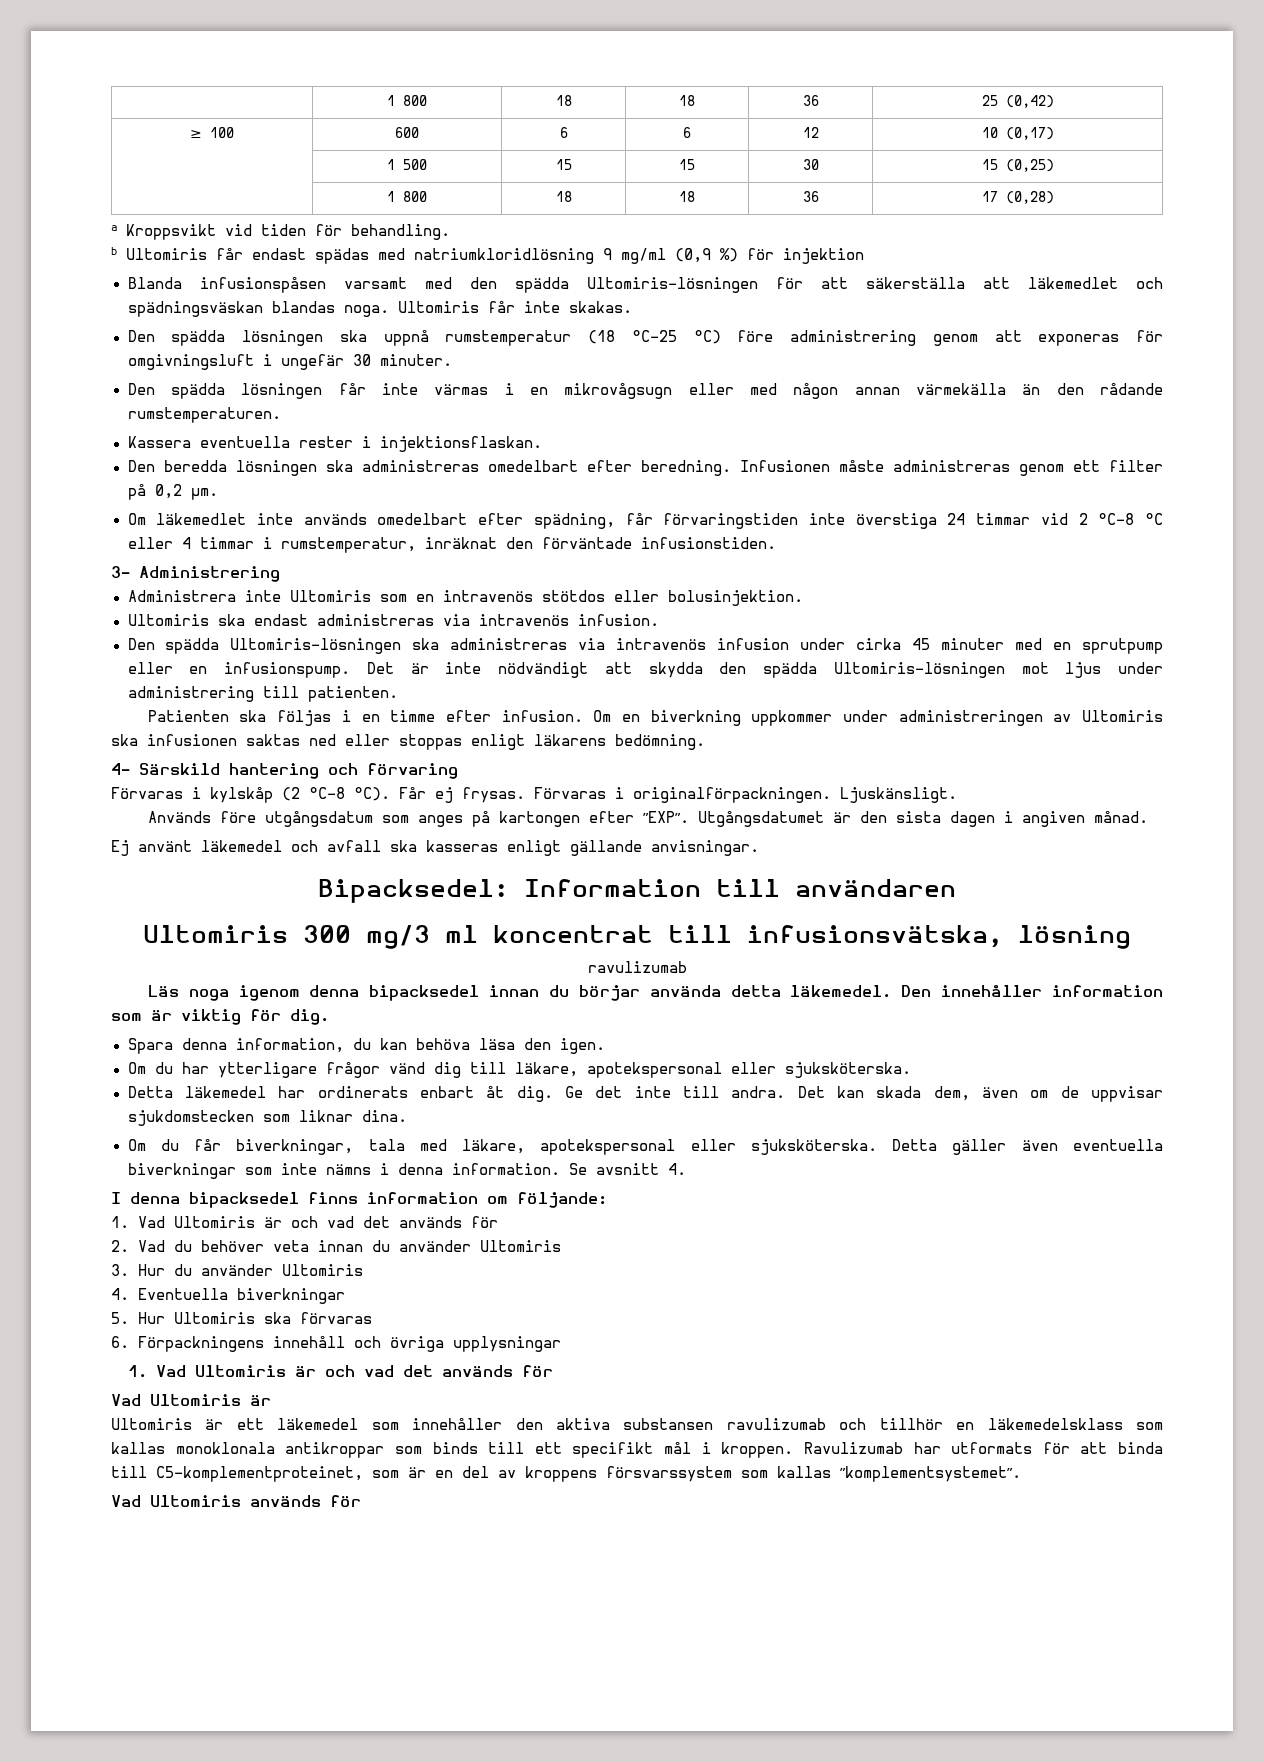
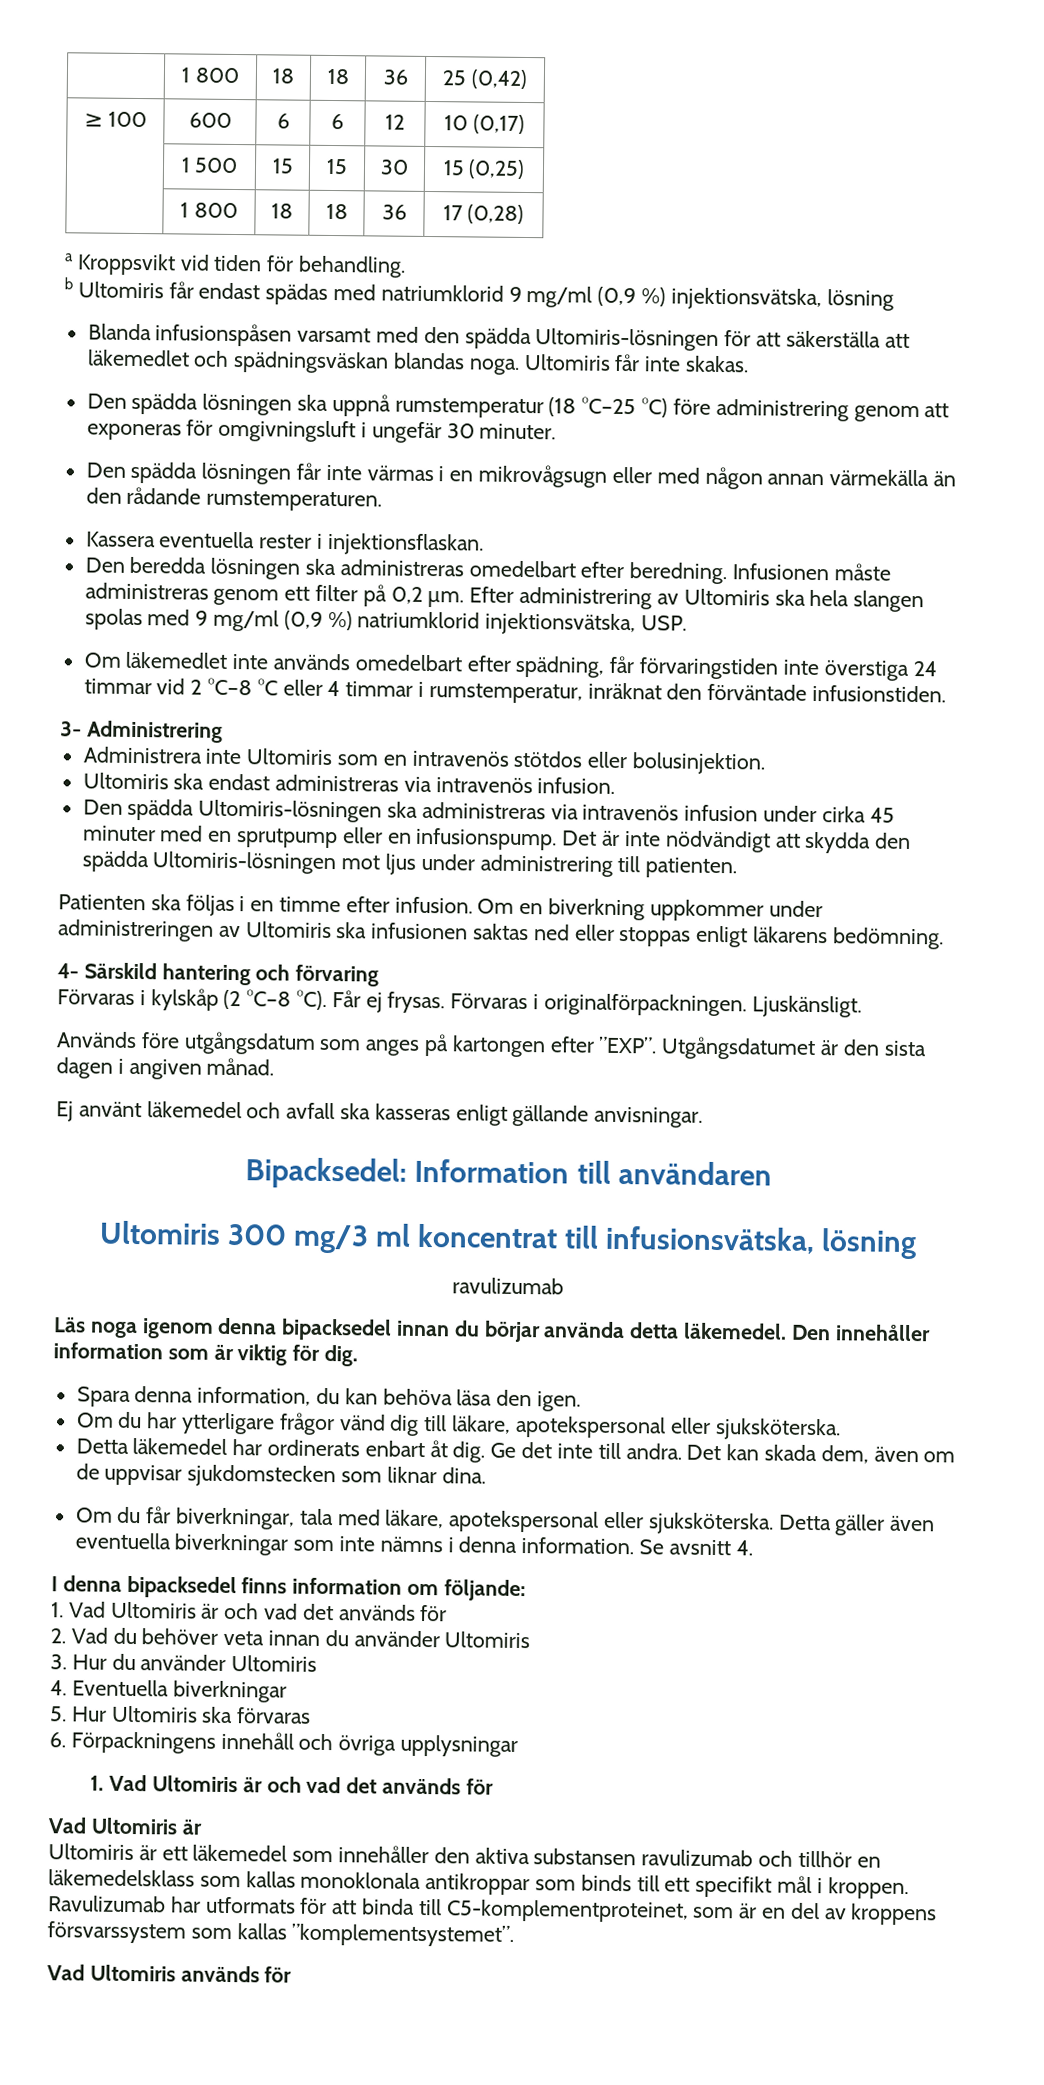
- b Ultomiris får endast spädas med natriumkloridlösning 9 mg/ml (0,9 %) för injektion
+ b Ultomiris får endast spädas med natriumklorid 9 mg/ml (0,9 %) injektionsvätska, lösning
+ Efter administrering av Ultomiris ska hela slangen spolas med 9 mg/ml (0,9 %) natriumklorid injektionsvätska, USP.

